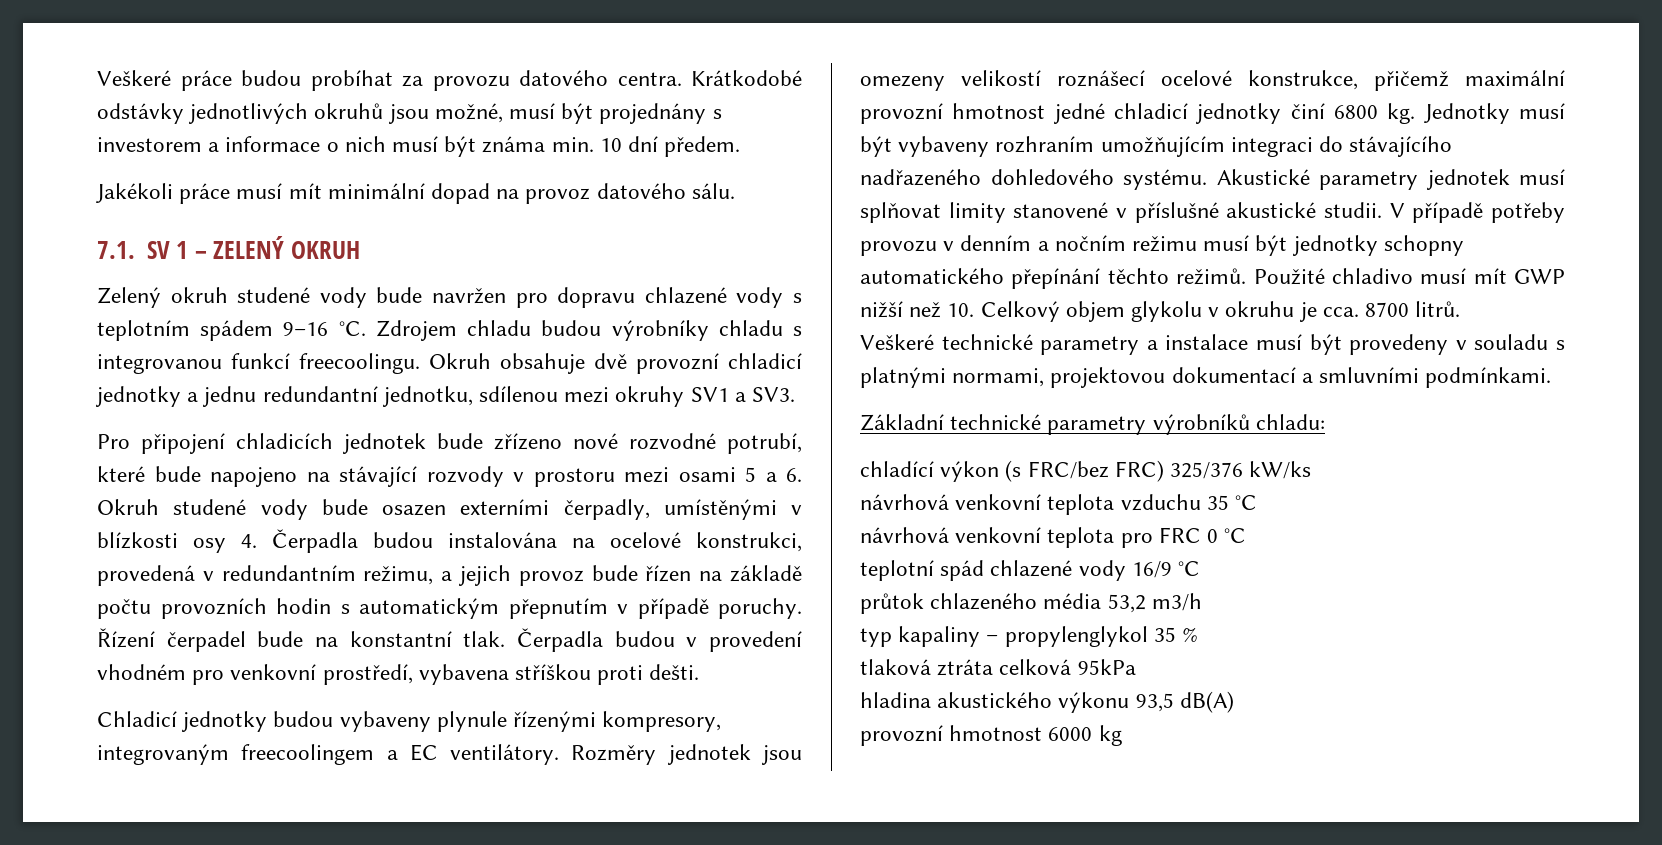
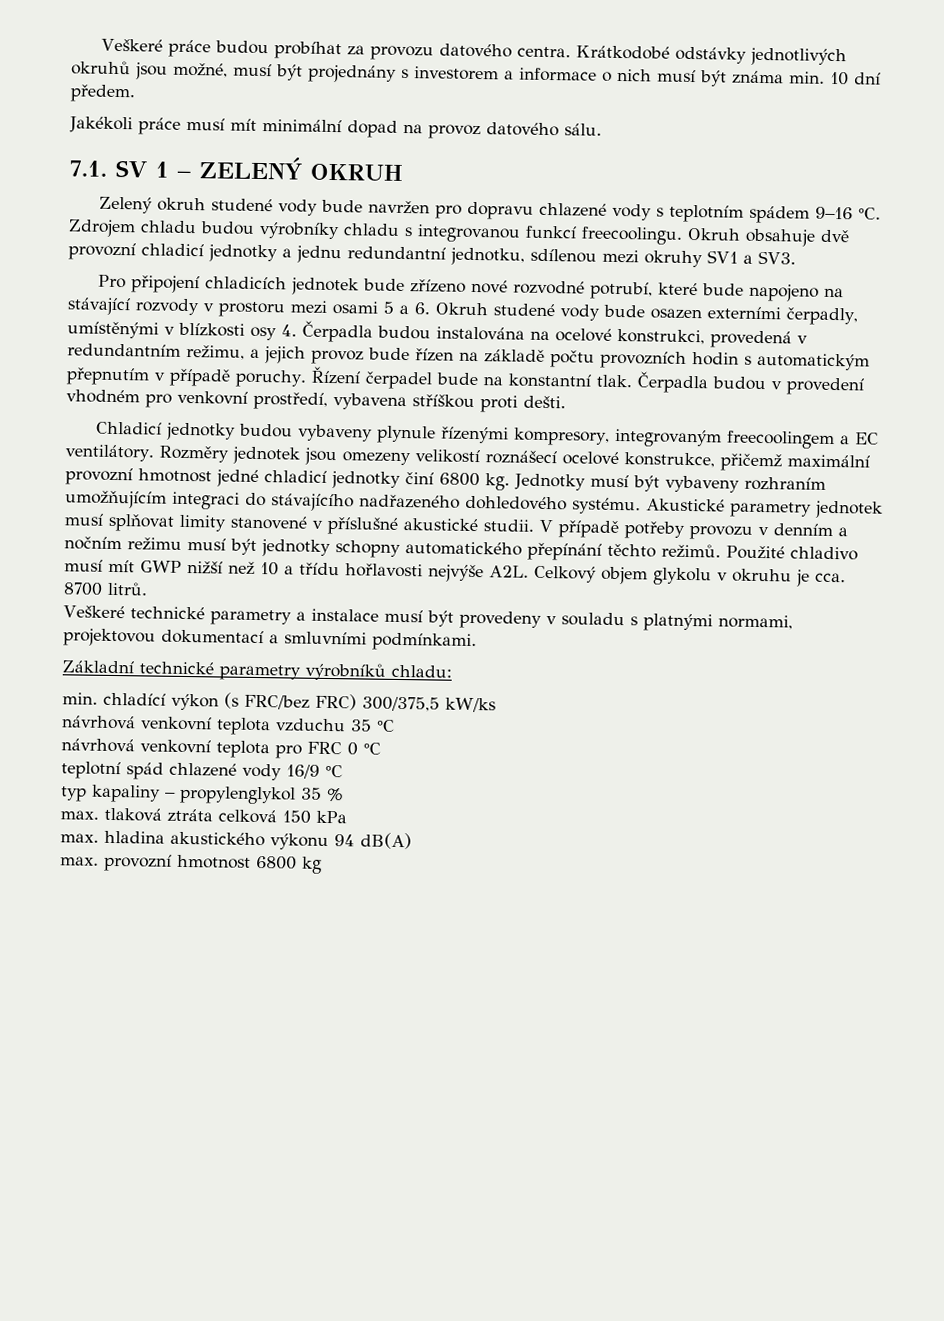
- Použité chladivo musí mít GWP nižší než 10. Celkový objem glykolu v okruhu je cca.
+ Použité chladivo musí mít GWP nižší než 10 a třídu hořlavosti nejvýše A2L. Celkový objem glykolu v okruhu je cca.
- chladící výkon (s FRC/bez FRC) 325/376 kW/ks
+ min. chladící výkon (s FRC/bez FRC) 300/375,5 kW/ks
- průtok chlazeného média 53,2 m3/h
- tlaková ztráta celková 95kPa
- hladina akustického výkonu 93,5 dB(A)
+ max. tlaková ztráta celková 150 kPa
+ max. hladina akustického výkonu 94 dB(A)
- provozní hmotnost 6000 kg
+ max. provozní hmotnost 6800 kg

